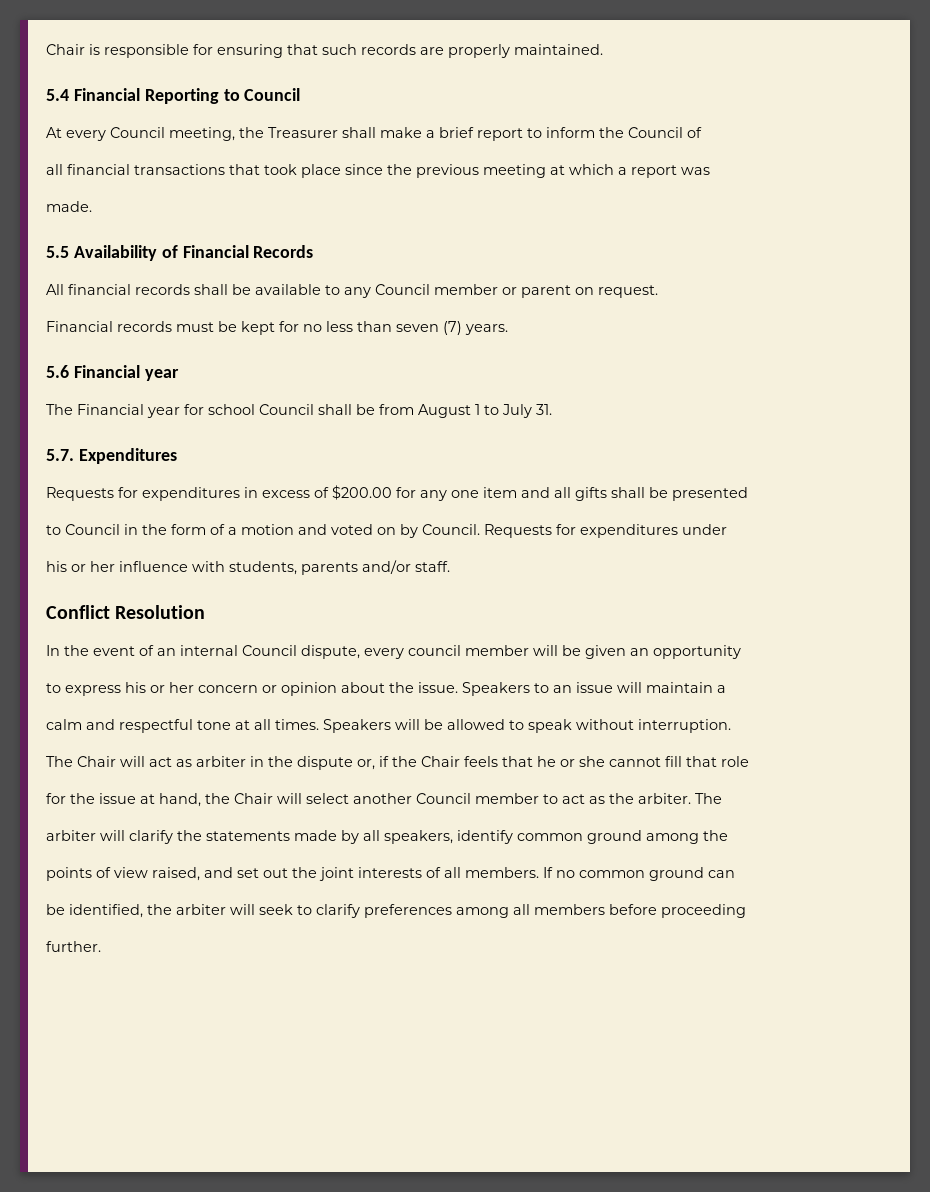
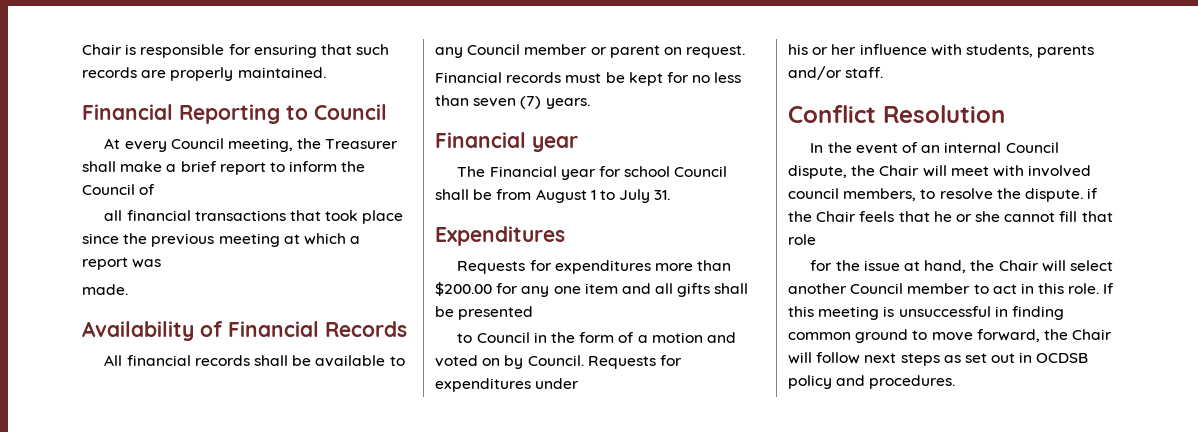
- 5.4 Financial Reporting to Council
+ Financial Reporting to Council
- 5.5 Availability of Financial Records
+ Availability of Financial Records
  Financial records must be kept for no less than seven (7) years.
- 5.6 Financial year
+ Financial year
- 5.7. Expenditures
+ Expenditures
- Requests for expenditures in excess of $200.00 for any one item and all gifts shall be presented
+ Requests for expenditures more than $200.00 for any one item and all gifts shall be presented
- In the event of an internal Council dispute, every council member will be given an opportunity
- to express his or her concern or opinion about the issue. Speakers to an issue will maintain a
- calm and respectful tone at all times. Speakers will be allowed to speak without interruption.
- The Chair will act as arbiter in the dispute or, if the Chair feels that he or she cannot fill that role
+ In the event of an internal Council dispute, the Chair will meet with involved council members, to resolve the dispute. if the Chair feels that he or she cannot fill that role
- for the issue at hand, the Chair will select another Council member to act as the arbiter. The
- arbiter will clarify the statements made by all speakers, identify common ground among the
- points of view raised, and set out the joint interests of all members. If no common ground can
- be identified, the arbiter will seek to clarify preferences among all members before proceeding
- further.
+ for the issue at hand, the Chair will select another Council member to act in this role. If this meeting is unsuccessful in finding common ground to move forward, the Chair will follow next steps as set out in OCDSB policy and procedures.

